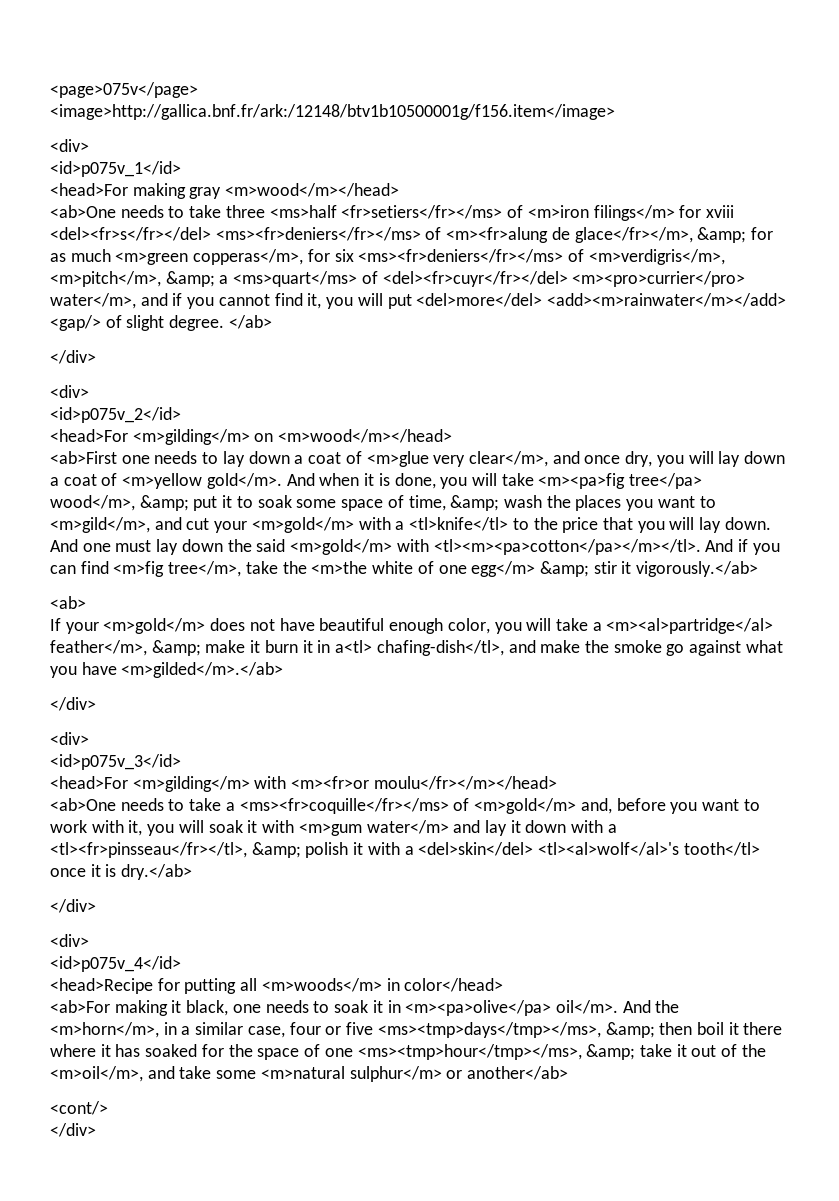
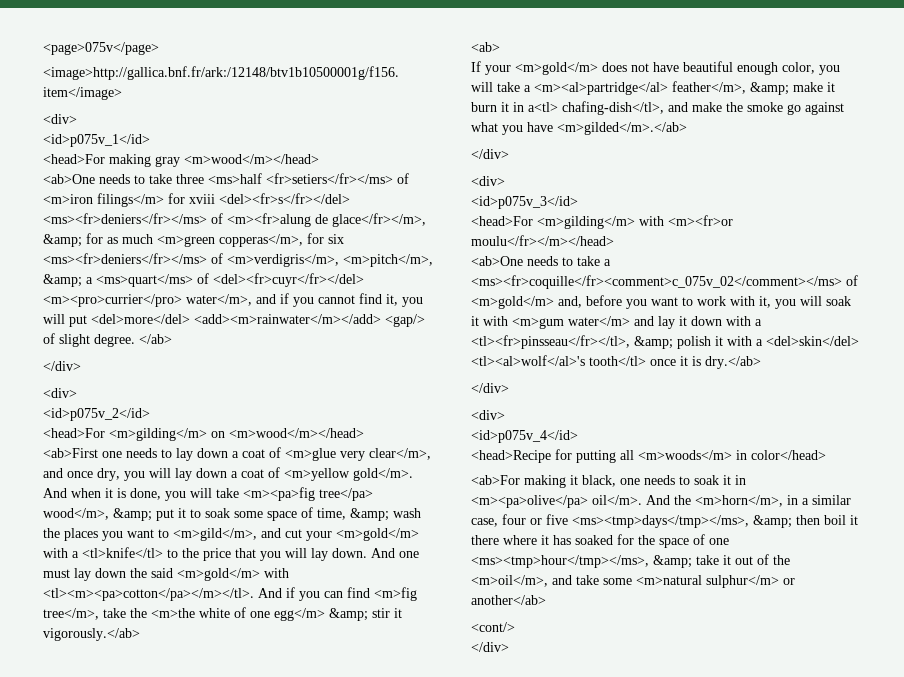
- <ab>One needs to take a <ms><fr>coquille</fr></ms> of <m>gold</m> and, before you want to work with it, you will soak it with <m>gum water</m> and lay it down with a <tl><fr>pinsseau</fr></tl>, &amp; polish it with a <del>skin</del> <tl><al>wolf</al>'s tooth</tl> once it is dry.</ab>
+ <ab>One needs to take a <ms><fr>coquille</fr><comment>c_075v_02</comment></ms> of <m>gold</m> and, before you want to work with it, you will soak it with <m>gum water</m> and lay it down with a <tl><fr>pinsseau</fr></tl>, &amp; polish it with a <del>skin</del> <tl><al>wolf</al>'s tooth</tl> once it is dry.</ab>

